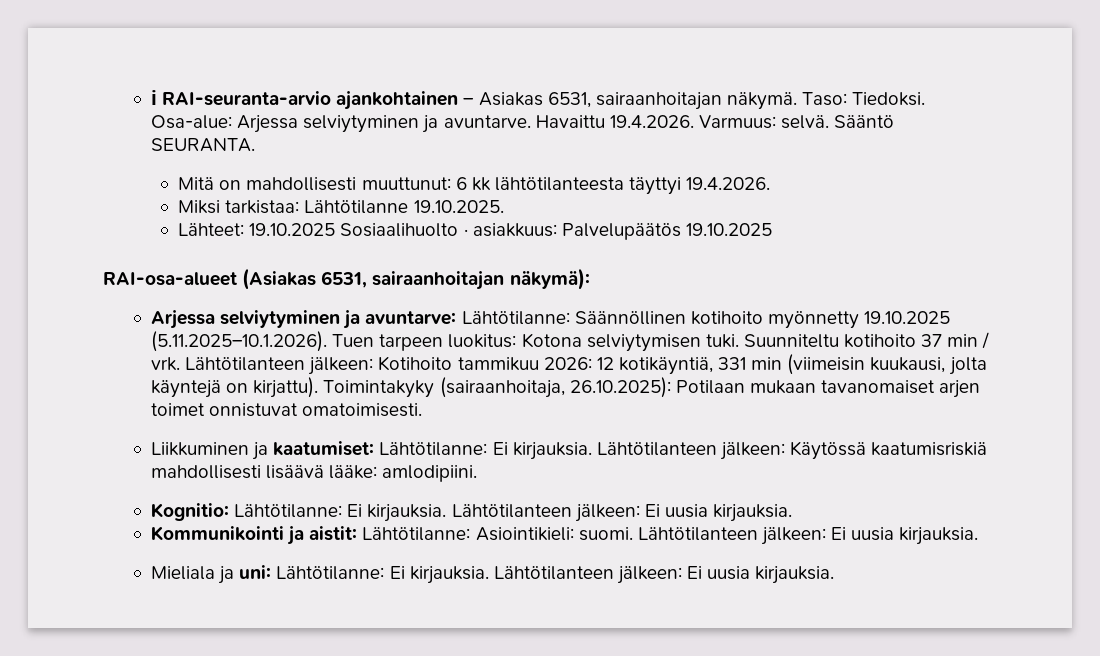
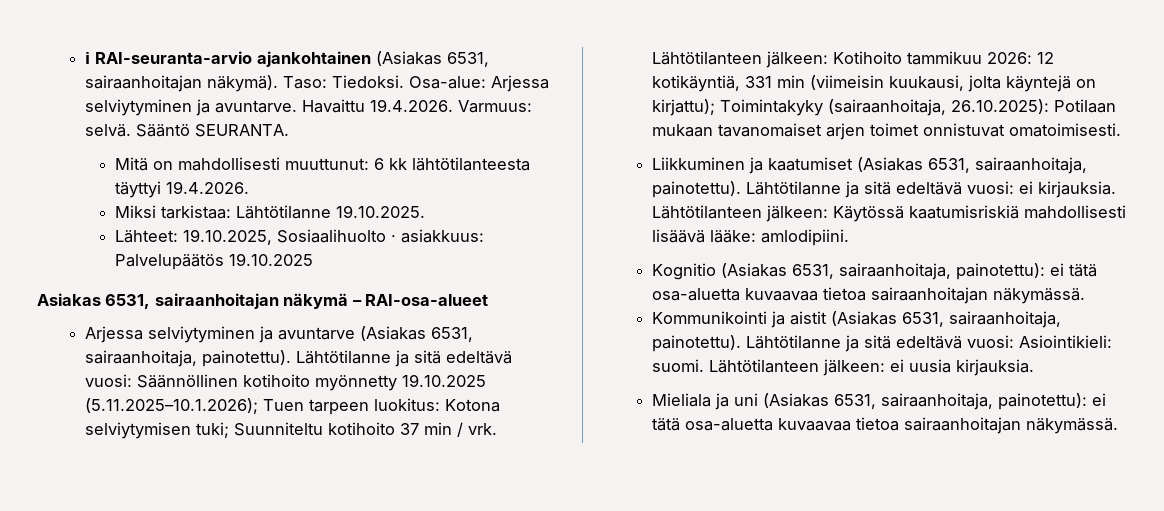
- ℹ RAI-seuranta-arvio ajankohtainen – Asiakas 6531, sairaanhoitajan näkymä.
+ ℹ RAI-seuranta-arvio ajankohtainen (Asiakas 6531, sairaanhoitajan näkymä).
- Lähteet: 19.10.2025 Sosiaalihuolto · asiakkuus: Palvelupäätös 19.10.2025
+ Lähteet: 19.10.2025, Sosiaalihuolto · asiakkuus: Palvelupäätös 19.10.2025
- RAI-osa-alueet (Asiakas 6531, sairaanhoitajan näkymä):
- Arjessa selviytyminen ja avuntarve: Lähtötilanne: Säännöllinen kotihoito myönnetty 19.10.2025 (5.11.2025–10.1.2026). Tuen tarpeen luokitus: Kotona selviytymisen tuki. Suunniteltu kotihoito 37 min / vrk.
+ Asiakas 6531, sairaanhoitajan näkymä – RAI-osa-alueet
+ Arjessa selviytyminen ja avuntarve (Asiakas 6531, sairaanhoitaja, painotettu). Lähtötilanne ja sitä edeltävä vuosi: Säännöllinen kotihoito myönnetty 19.10.2025 (5.11.2025–10.1.2026); Tuen tarpeen luokitus: Kotona selviytymisen tuki; Suunniteltu kotihoito 37 min / vrk.
- Lähtötilanteen jälkeen: Kotihoito tammikuu 2026: 12 kotikäyntiä, 331 min (viimeisin kuukausi, jolta käyntejä on kirjattu). Toimintakyky (sairaanhoitaja, 26.10.2025): Potilaan mukaan tavanomaiset arjen toimet onnistuvat omatoimisesti.
+ Lähtötilanteen jälkeen: Kotihoito tammikuu 2026: 12 kotikäyntiä, 331 min (viimeisin kuukausi, jolta käyntejä on kirjattu); Toimintakyky (sairaanhoitaja, 26.10.2025): Potilaan mukaan tavanomaiset arjen toimet onnistuvat omatoimisesti.
- Liikkuminen ja kaatumiset: Lähtötilanne: Ei kirjauksia.
+ Liikkuminen ja kaatumiset (Asiakas 6531, sairaanhoitaja, painotettu). Lähtötilanne ja sitä edeltävä vuosi: ei kirjauksia.
- Kognitio: Lähtötilanne: Ei kirjauksia. Lähtötilanteen jälkeen: Ei uusia kirjauksia.
- Kommunikointi ja aistit: Lähtötilanne: Asiointikieli: suomi. Lähtötilanteen jälkeen: Ei uusia kirjauksia.
+ Kognitio (Asiakas 6531, sairaanhoitaja, painotettu): ei tätä osa-aluetta kuvaavaa tietoa sairaanhoitajan näkymässä.
+ Kommunikointi ja aistit (Asiakas 6531, sairaanhoitaja, painotettu). Lähtötilanne ja sitä edeltävä vuosi: Asiointikieli: suomi. Lähtötilanteen jälkeen: ei uusia kirjauksia.
- Mieliala ja uni: Lähtötilanne: Ei kirjauksia. Lähtötilanteen jälkeen: Ei uusia kirjauksia.
+ Mieliala ja uni (Asiakas 6531, sairaanhoitaja, painotettu): ei tätä osa-aluetta kuvaavaa tietoa sairaanhoitajan näkymässä.

